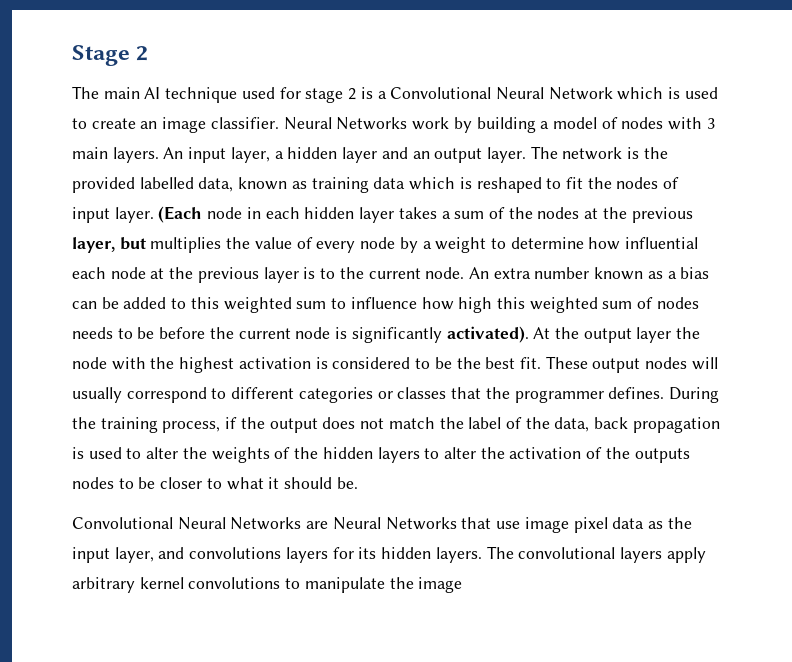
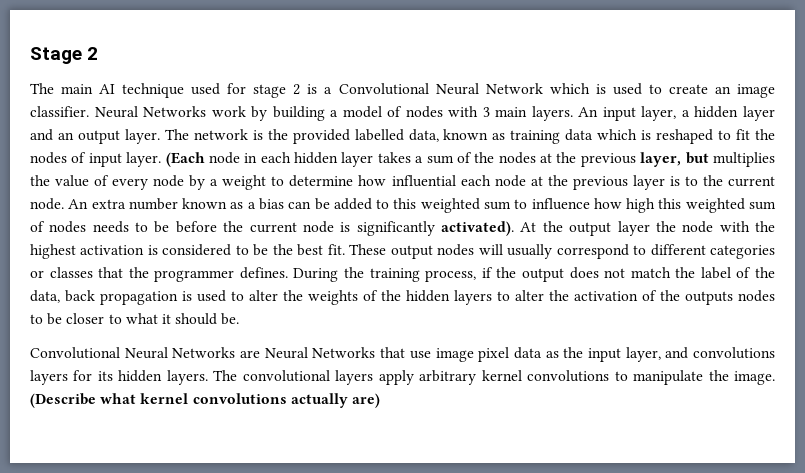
- The convolutional layers apply arbitrary kernel convolutions to manipulate the image
+ The convolutional layers apply arbitrary kernel convolutions to manipulate the image. (Describe what kernel convolutions actually are)

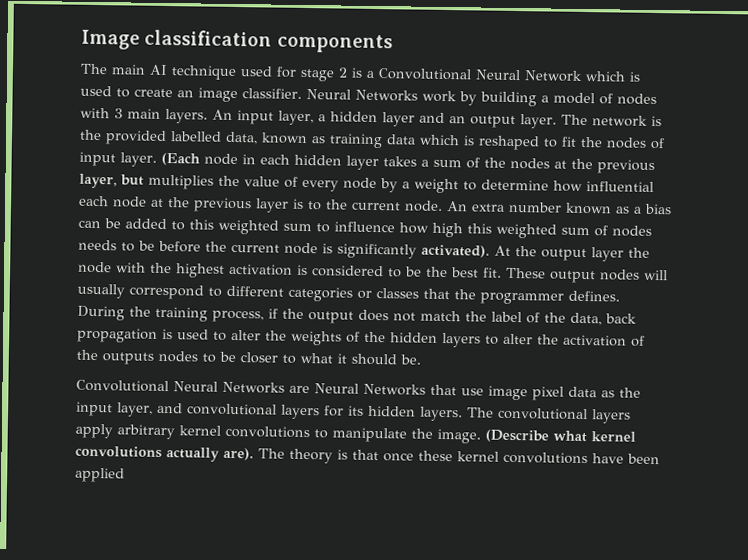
- Stage 2
+ Image classification components
- Convolutional Neural Networks are Neural Networks that use image pixel data as the input layer, and convolutions layers for its hidden layers.
+ Convolutional Neural Networks are Neural Networks that use image pixel data as the input layer, and convolutional layers for its hidden layers.
- (Describe what kernel convolutions actually are)
+ (Describe what kernel convolutions actually are). The theory is that once these kernel convolutions have been applied

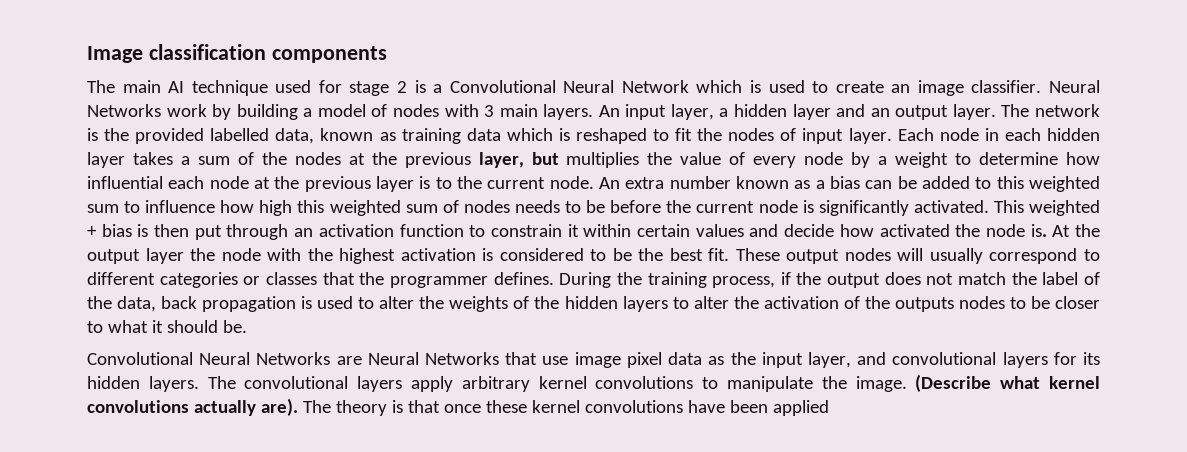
- (Each node in each hidden layer takes a sum of the nodes at the previous layer, but multiplies the value of every node by a weight to determine how influential each node at the previous layer is to the current node.
+ Each node in each hidden layer takes a sum of the nodes at the previous layer, but multiplies the value of every node by a weight to determine how influential each node at the previous layer is to the current node.
- An extra number known as a bias can be added to this weighted sum to influence how high this weighted sum of nodes needs to be before the current node is significantly activated).
+ An extra number known as a bias can be added to this weighted sum to influence how high this weighted sum of nodes needs to be before the current node is significantly activated. This weighted + bias is then put through an activation function to constrain it within certain values and decide how activated the node is.

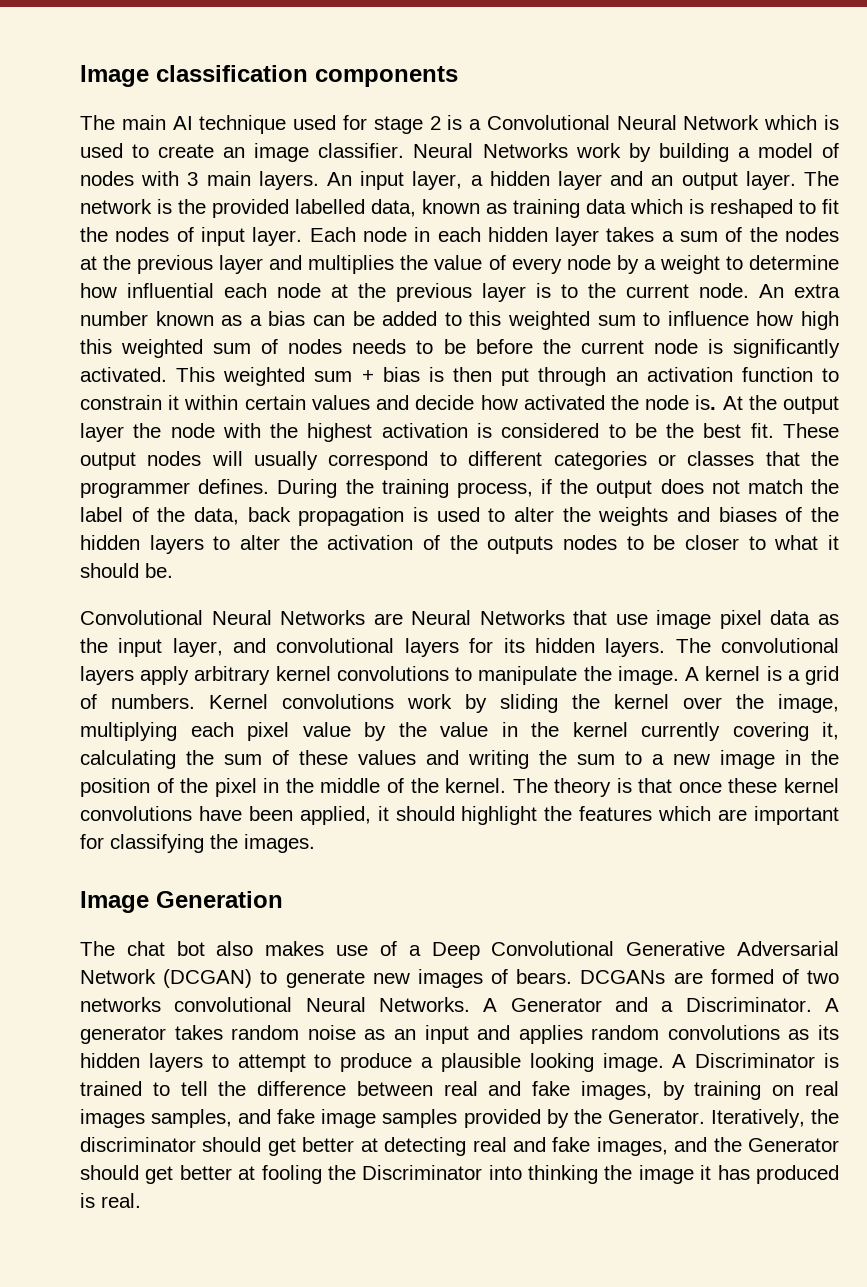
- Each node in each hidden layer takes a sum of the nodes at the previous layer, but multiplies the value of every node by a weight to determine how influential each node at the previous layer is to the current node.
+ Each node in each hidden layer takes a sum of the nodes at the previous layer and multiplies the value of every node by a weight to determine how influential each node at the previous layer is to the current node.
- This weighted + bias is then put through an activation function to constrain it within certain values and decide how activated the node is.
+ This weighted sum + bias is then put through an activation function to constrain it within certain values and decide how activated the node is.
- During the training process, if the output does not match the label of the data, back propagation is used to alter the weights of the hidden layers to alter the activation of the outputs nodes to be closer to what it should be.
+ During the training process, if the output does not match the label of the data, back propagation is used to alter the weights and biases of the hidden layers to alter the activation of the outputs nodes to be closer to what it should be.
- (Describe what kernel convolutions actually are).
+ A kernel is a grid of numbers. Kernel convolutions work by sliding the kernel over the image, multiplying each pixel value by the value in the kernel currently covering it, calculating the sum of these values and writing the sum to a new image in the position of the pixel in the middle of the kernel.
- The theory is that once these kernel convolutions have been applied
+ The theory is that once these kernel convolutions have been applied, it should highlight the features which are important for classifying the images.
+ Image Generation
+ The chat bot also makes use of a Deep Convolutional Generative Adversarial Network (DCGAN) to generate new images of bears. DCGANs are formed of two networks convolutional Neural Networks. A Generator and a Discriminator. A generator takes random noise as an input and applies random convolutions as its hidden layers to attempt to produce a plausible looking image. A Discriminator is trained to tell the difference between real and fake images, by training on real images samples, and fake image samples provided by the Generator. Iteratively, the discriminator should get better at detecting real and fake images, and the Generator should get better at fooling the Discriminator into thinking the image it has produced is real.

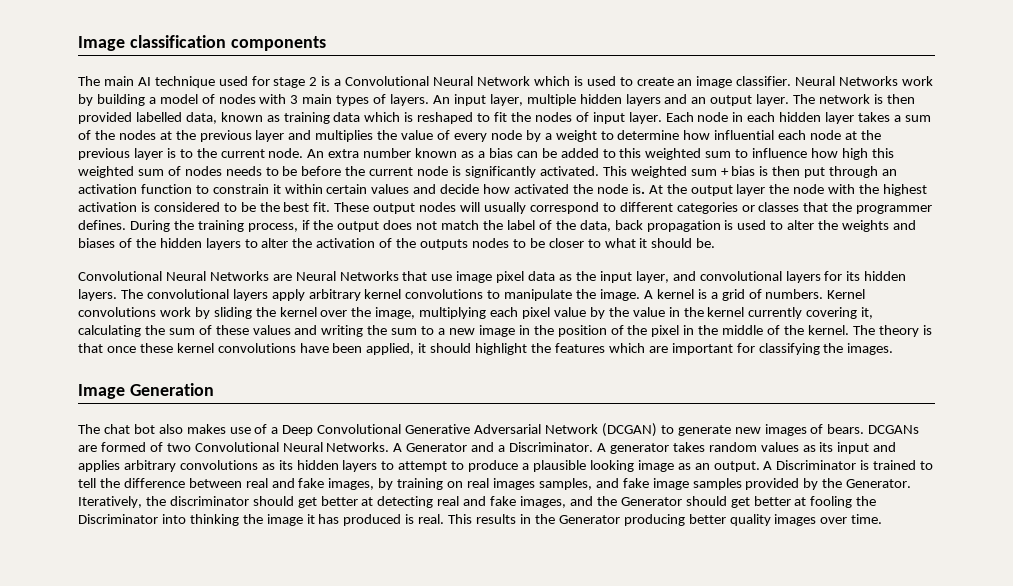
- Neural Networks work by building a model of nodes with 3 main layers.
+ Neural Networks work by building a model of nodes with 3 main types of layers.
- An input layer, a hidden layer and an output layer.
+ An input layer, multiple hidden layers and an output layer.
- The network is the provided labelled data, known as training data which is reshaped to fit the nodes of input layer.
+ The network is then provided labelled data, known as training data which is reshaped to fit the nodes of input layer.
- DCGANs are formed of two networks convolutional Neural Networks.
+ DCGANs are formed of two Convolutional Neural Networks.
- A generator takes random noise as an input and applies random convolutions as its hidden layers to attempt to produce a plausible looking image.
+ A generator takes random values as its input and applies arbitrary convolutions as its hidden layers to attempt to produce a plausible looking image as an output.
+ This results in the Generator producing better quality images over time.

